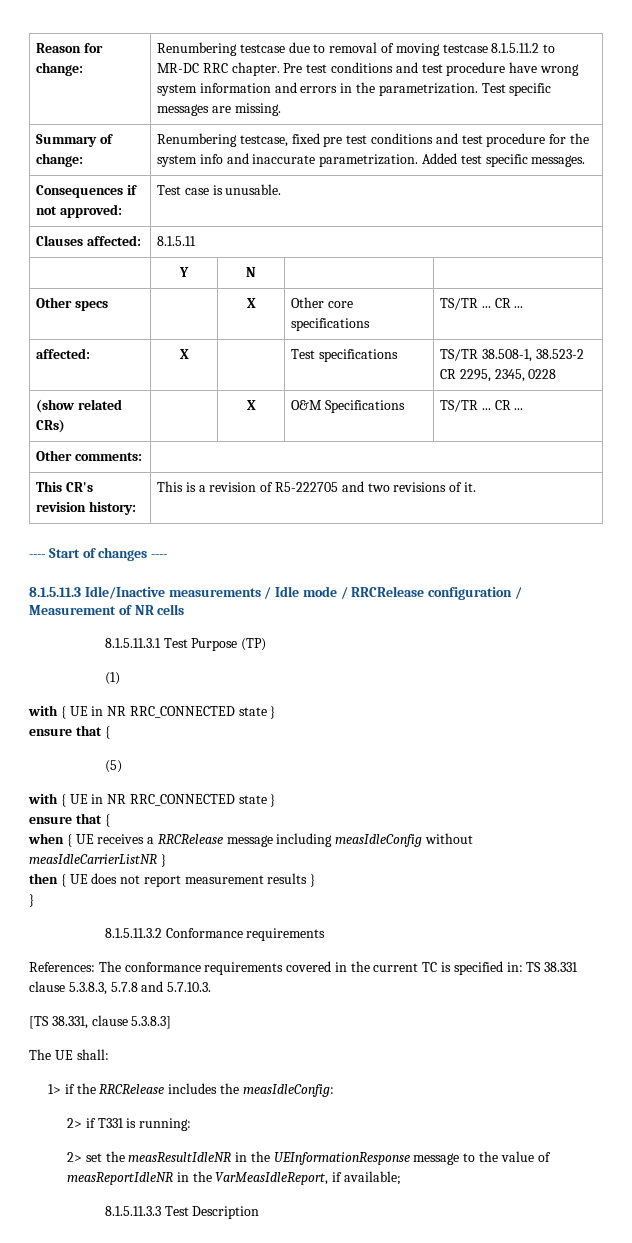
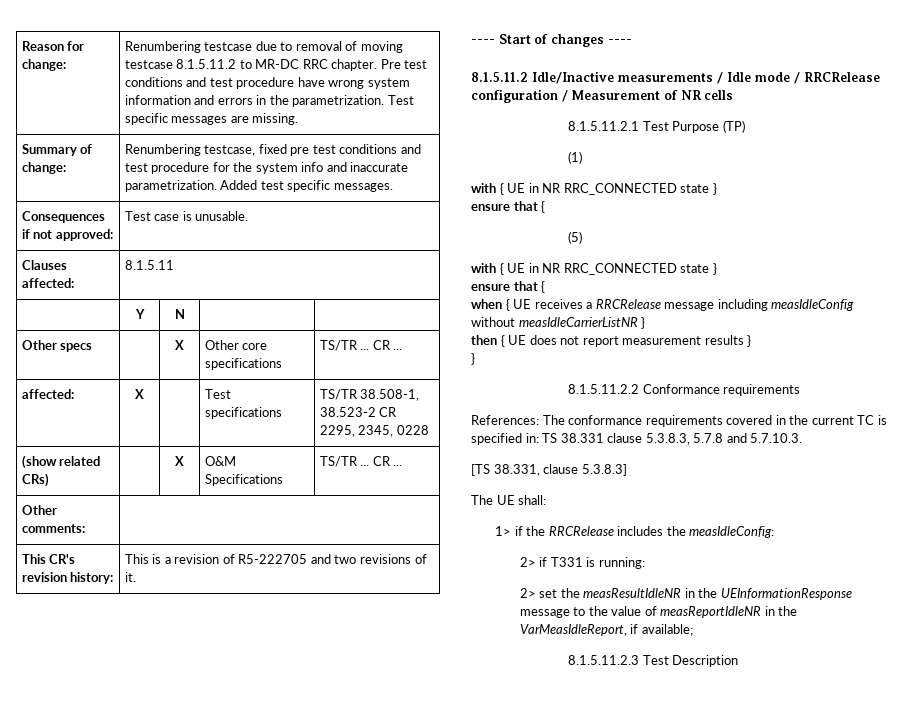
- 8.1.5.11.3 Idle/Inactive measurements / Idle mode / RRCRelease configuration / Measurement of NR cells
+ 8.1.5.11.2 Idle/Inactive measurements / Idle mode / RRCRelease configuration / Measurement of NR cells
- 8.1.5.11.3.1 Test Purpose (TP)
+ 8.1.5.11.2.1 Test Purpose (TP)
- 8.1.5.11.3.2 Conformance requirements
+ 8.1.5.11.2.2 Conformance requirements
- 8.1.5.11.3.3 Test Description
+ 8.1.5.11.2.3 Test Description

